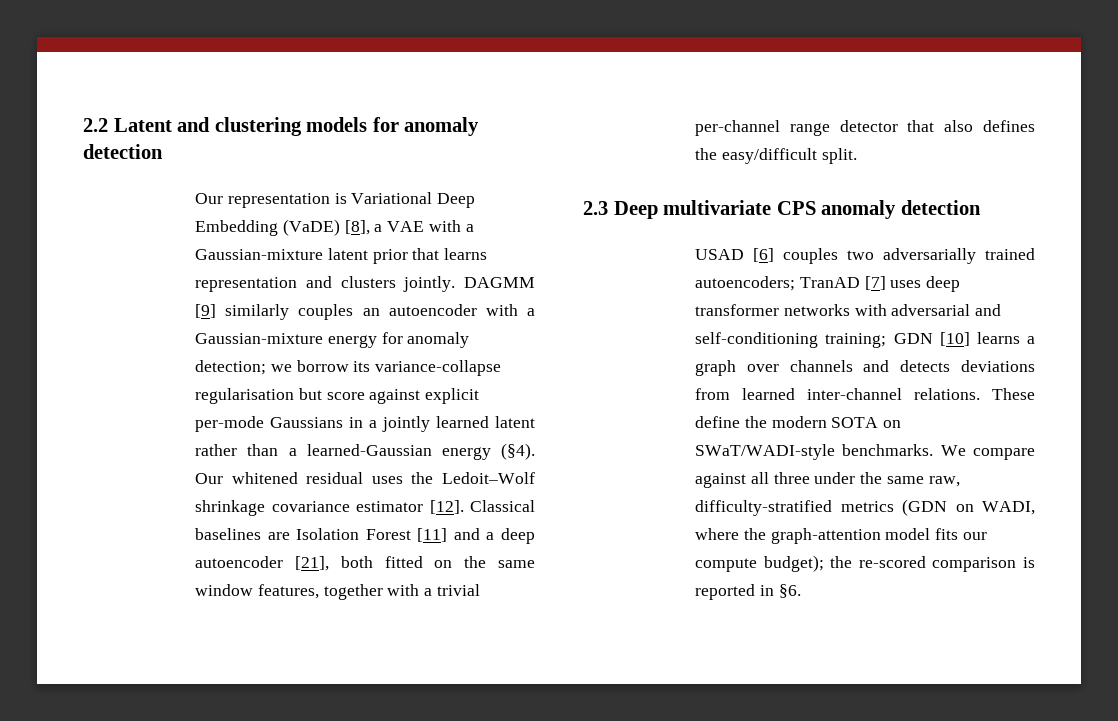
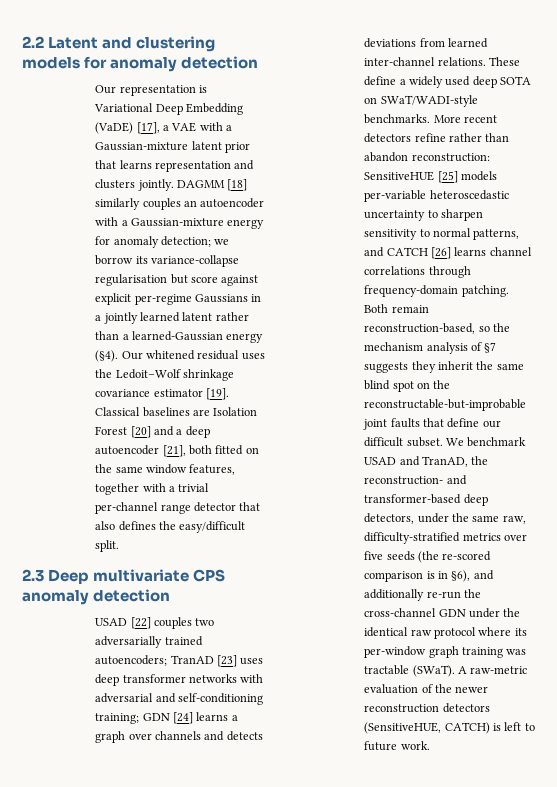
- Our representation is Variational Deep Embedding (VaDE) [8], a VAE with a Gaussian-mixture latent prior that learns representation and clusters jointly.
+ Our representation is Variational Deep Embedding (VaDE) [17], a VAE with a Gaussian-mixture latent prior that learns representation and clusters jointly.
- DAGMM [9] similarly couples an autoencoder with a Gaussian-mixture energy for anomaly detection; we borrow its variance-collapse regularisation but score against explicit per-mode Gaussians in a jointly learned latent rather than a learned-Gaussian energy (§4).
+ DAGMM [18] similarly couples an autoencoder with a Gaussian-mixture energy for anomaly detection; we borrow its variance-collapse regularisation but score against explicit per-regime Gaussians in a jointly learned latent rather than a learned-Gaussian energy (§4).
- Our whitened residual uses the Ledoit–Wolf shrinkage covariance estimator [12].
+ Our whitened residual uses the Ledoit–Wolf shrinkage covariance estimator [19].
- Classical baselines are Isolation Forest [11] and a deep autoencoder [21], both fitted on the same window features, together with a trivial per-channel range detector that also defines the easy/difficult split.
+ Classical baselines are Isolation Forest [20] and a deep autoencoder [21], both fitted on the same window features, together with a trivial per-channel range detector that also defines the easy/difficult split.
- USAD [6] couples two adversarially trained autoencoders; TranAD [7] uses deep transformer networks with adversarial and self-conditioning training; GDN [10] learns a graph over channels and detects deviations from learned inter-channel relations.
+ USAD [22] couples two adversarially trained autoencoders; TranAD [23] uses deep transformer networks with adversarial and self-conditioning training; GDN [24] learns a graph over channels and detects deviations from learned inter-channel relations.
- These define the modern SOTA on SWaT/WADI-style benchmarks. We compare against all three under the same raw, difficulty-stratified metrics (GDN on WADI, where the graph-attention model fits our compute budget); the re-scored comparison is reported in §6.
+ These define a widely used deep SOTA on SWaT/WADI-style benchmarks. More recent detectors refine rather than abandon reconstruction: SensitiveHUE [25] models per-variable heteroscedastic uncertainty to sharpen sensitivity to normal patterns, and CATCH [26] learns channel correlations through frequency-domain patching. Both remain reconstruction-based, so the mechanism analysis of §7 suggests they inherit the same blind spot on the reconstructable-but-improbable joint faults that define our difficult subset. We benchmark USAD and TranAD, the reconstruction- and transformer-based deep detectors, under the same raw, difficulty-stratified metrics over five seeds (the re-scored comparison is in §6), and additionally re-run the cross-channel GDN under the identical raw protocol where its per-window graph training was tractable (SWaT). A raw-metric evaluation of the newer reconstruction detectors (SensitiveHUE, CATCH) is left to future work.

